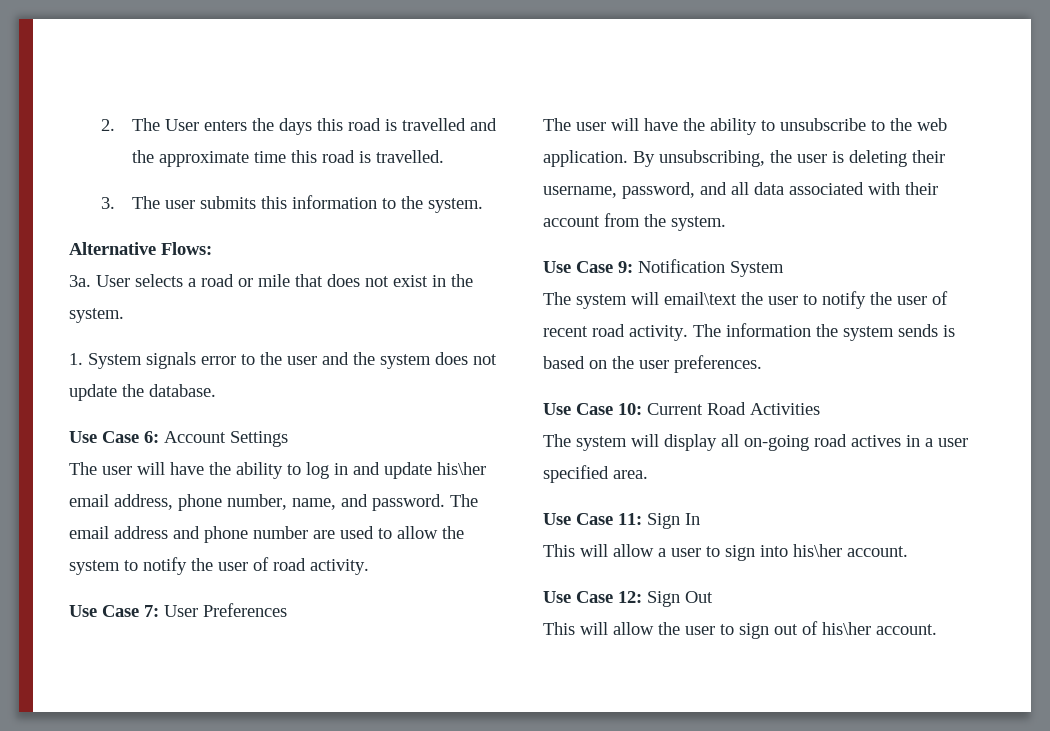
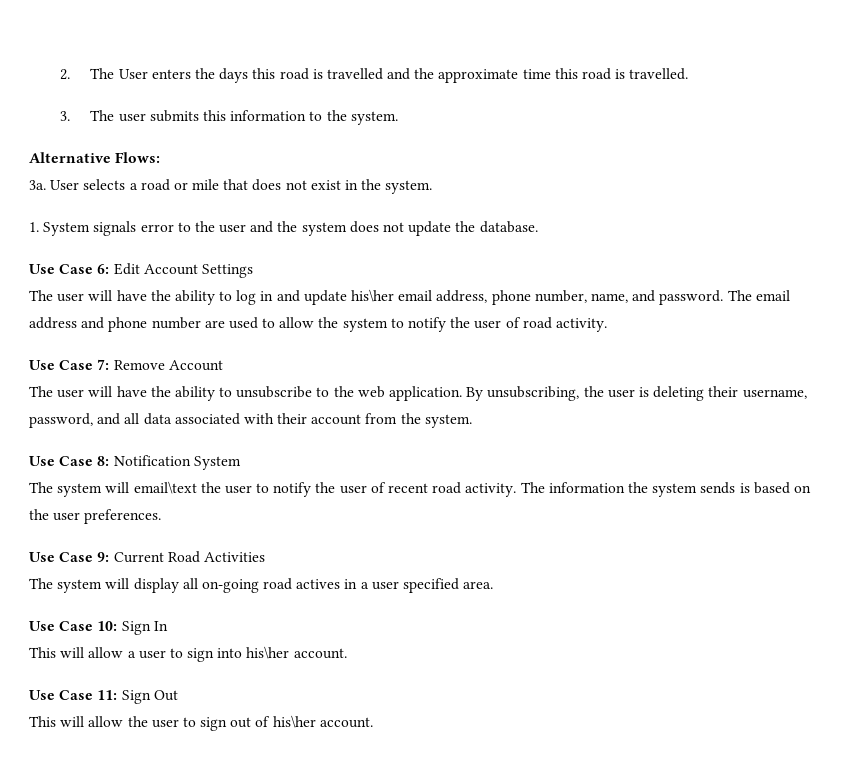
- Use Case 6: Account Settings
+ Use Case 6: Edit Account Settings
- Use Case 7: User Preferences
+ Use Case 7: Remove Account
- Use Case 9: Notification System
+ Use Case 8: Notification System
- Use Case 10: Current Road Activities
+ Use Case 9: Current Road Activities
- Use Case 11: Sign In
+ Use Case 10: Sign In
- Use Case 12: Sign Out
+ Use Case 11: Sign Out

